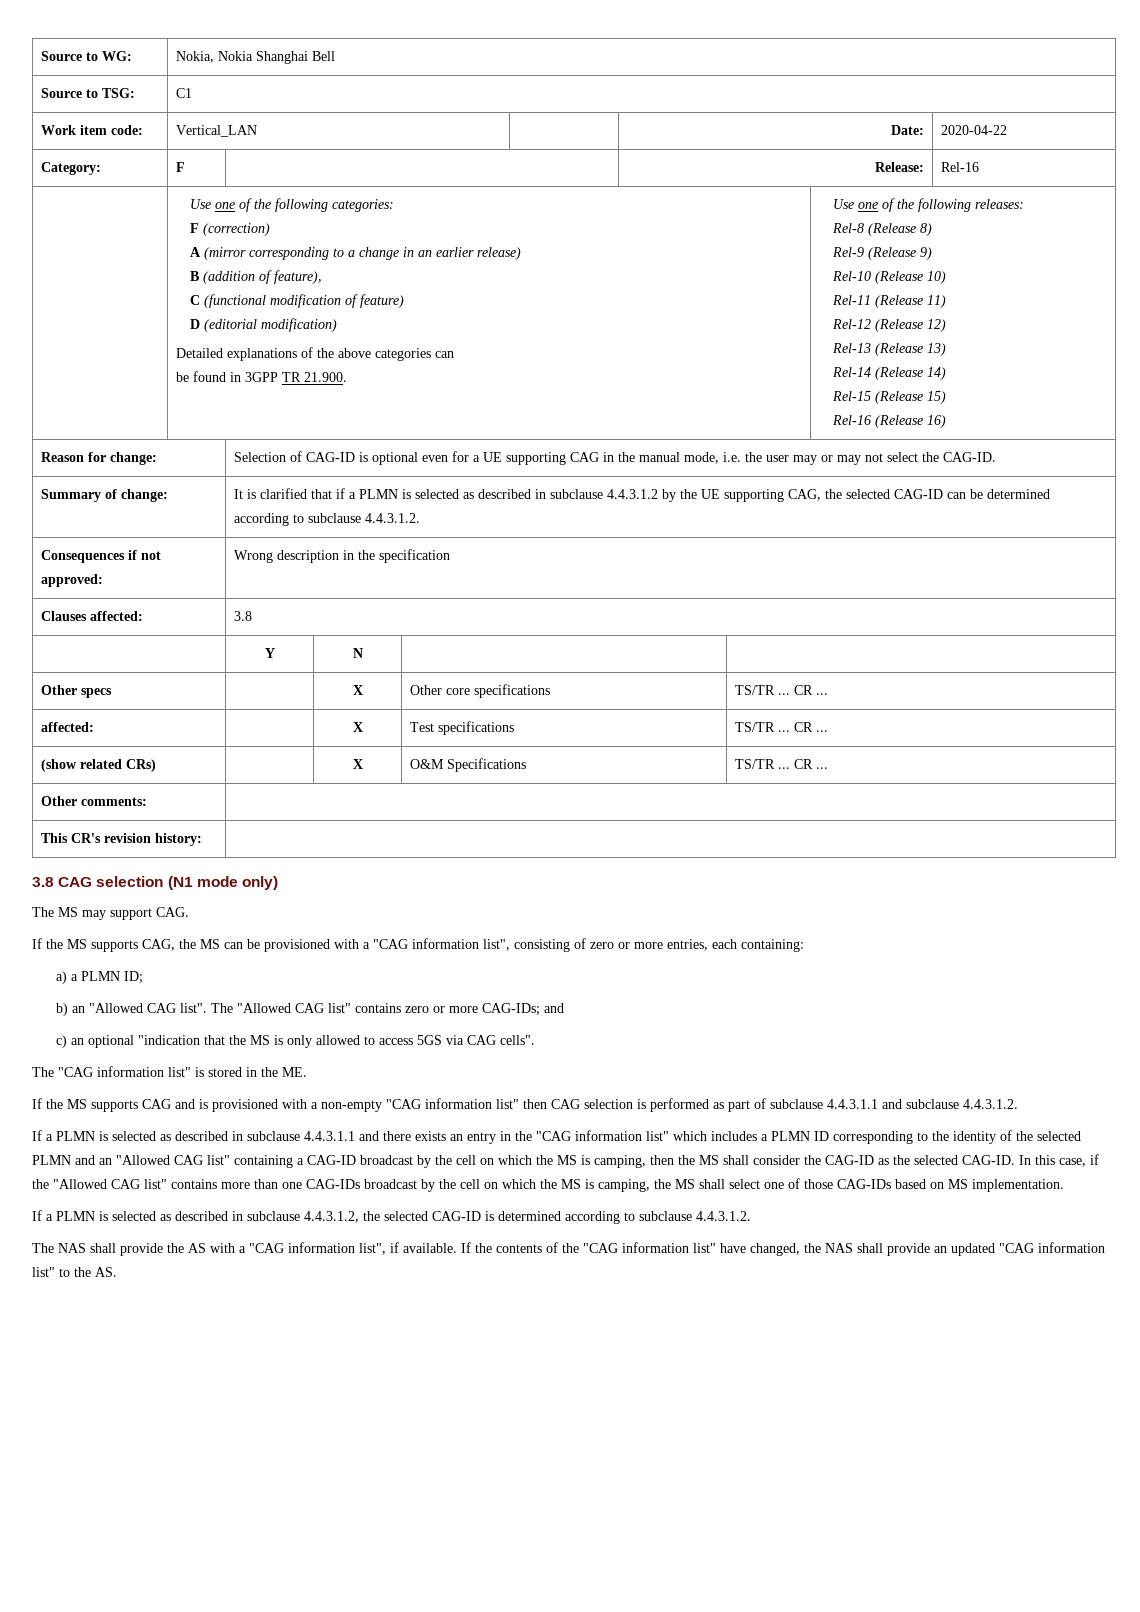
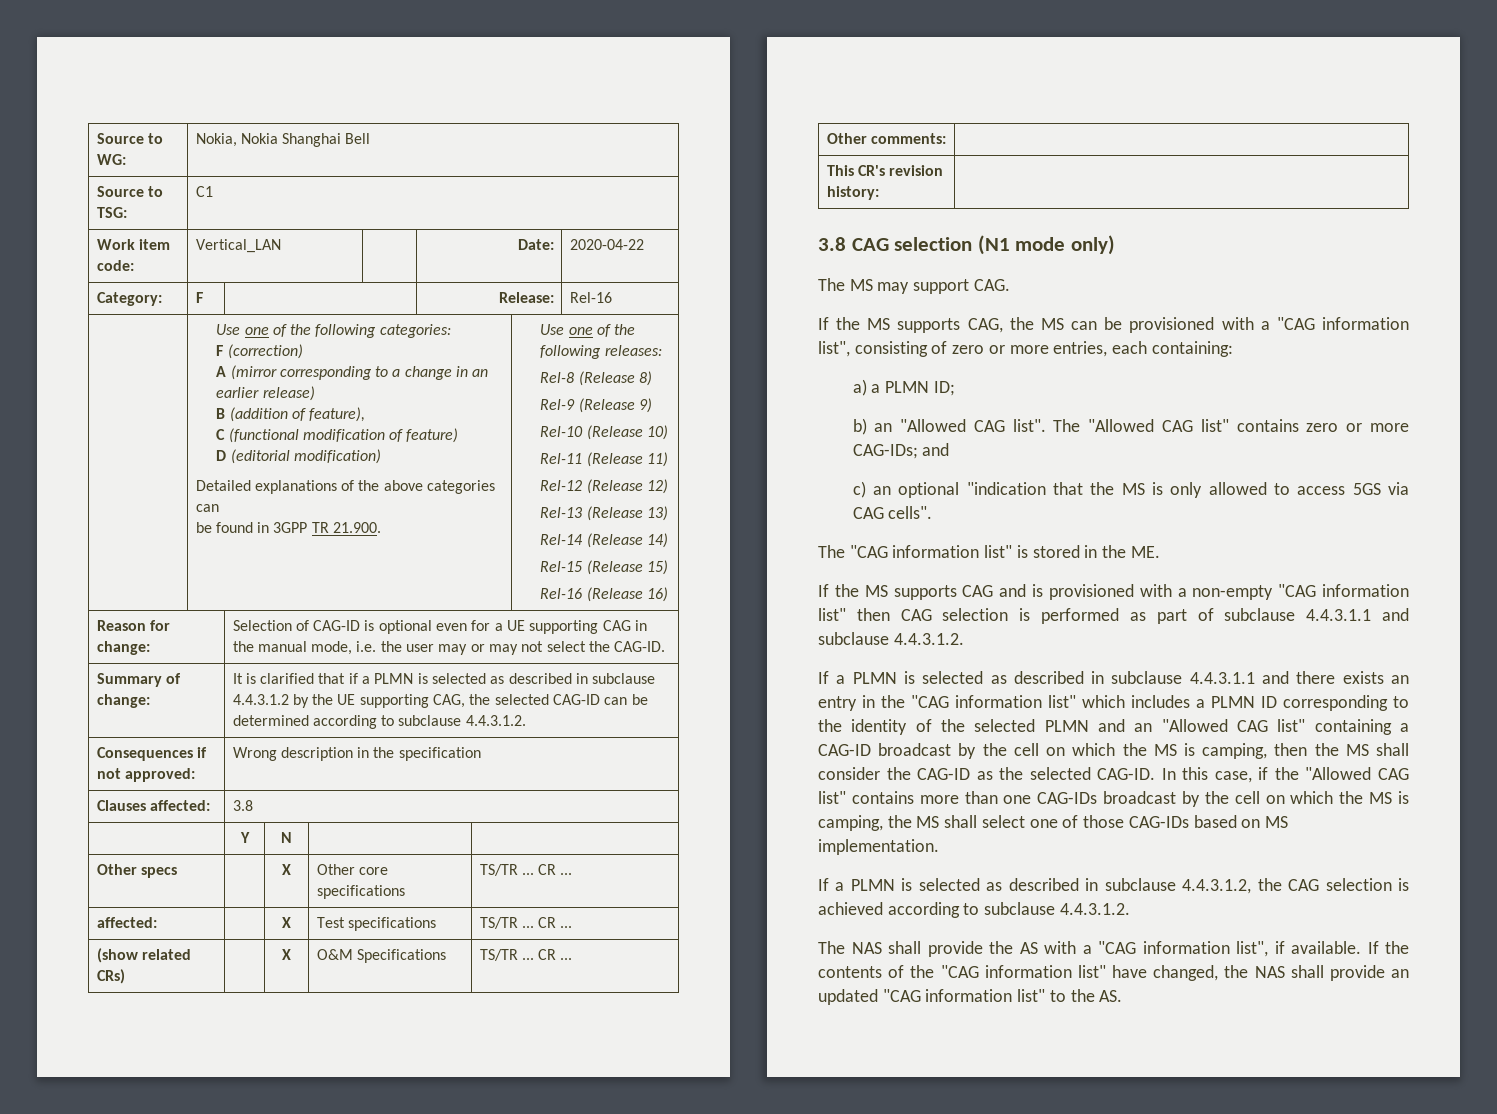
- If a PLMN is selected as described in subclause 4.4.3.1.2, the selected CAG-ID is determined according to subclause 4.4.3.1.2.
+ If a PLMN is selected as described in subclause 4.4.3.1.2, the CAG selection is achieved according to subclause 4.4.3.1.2.

